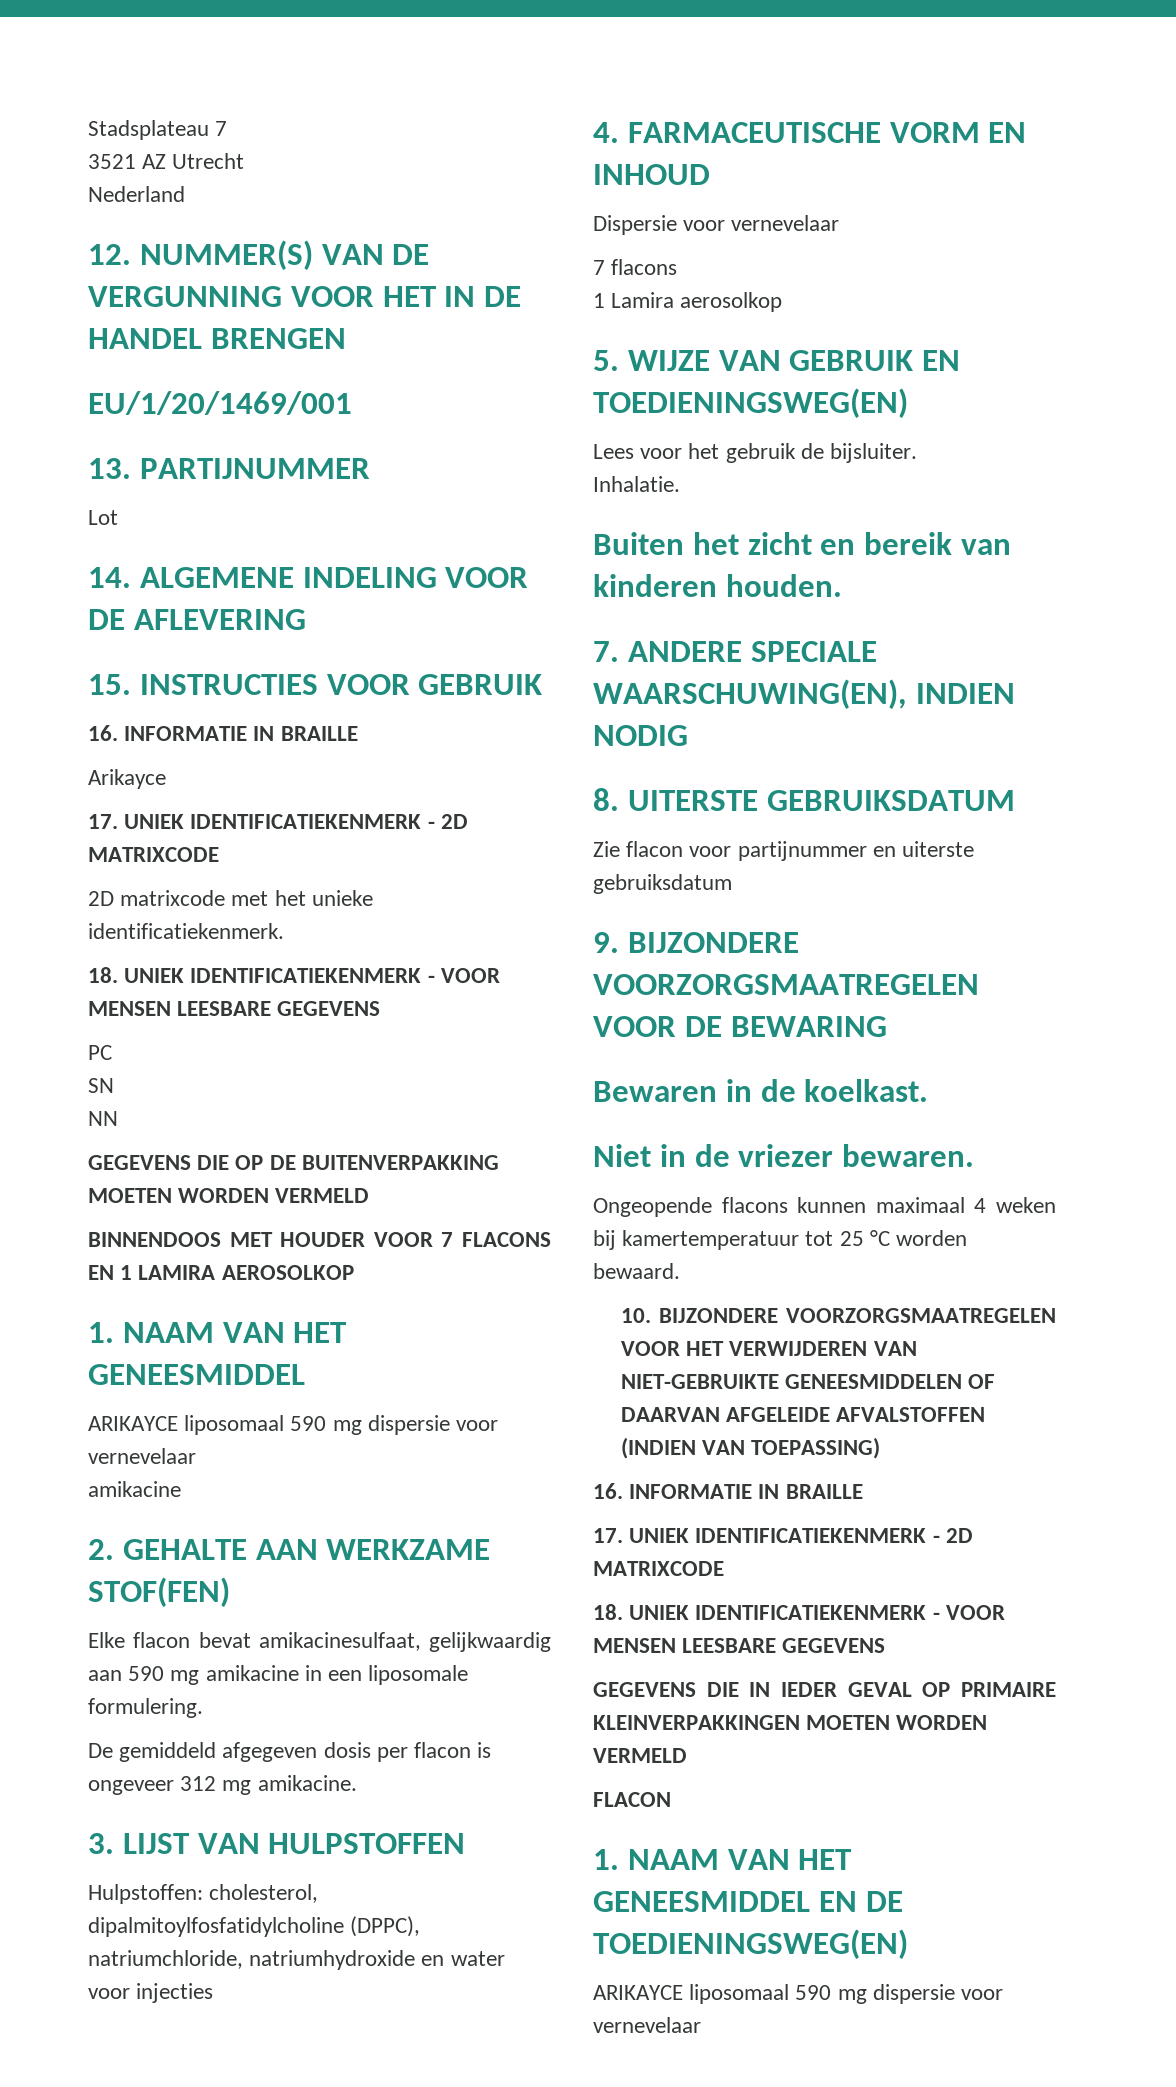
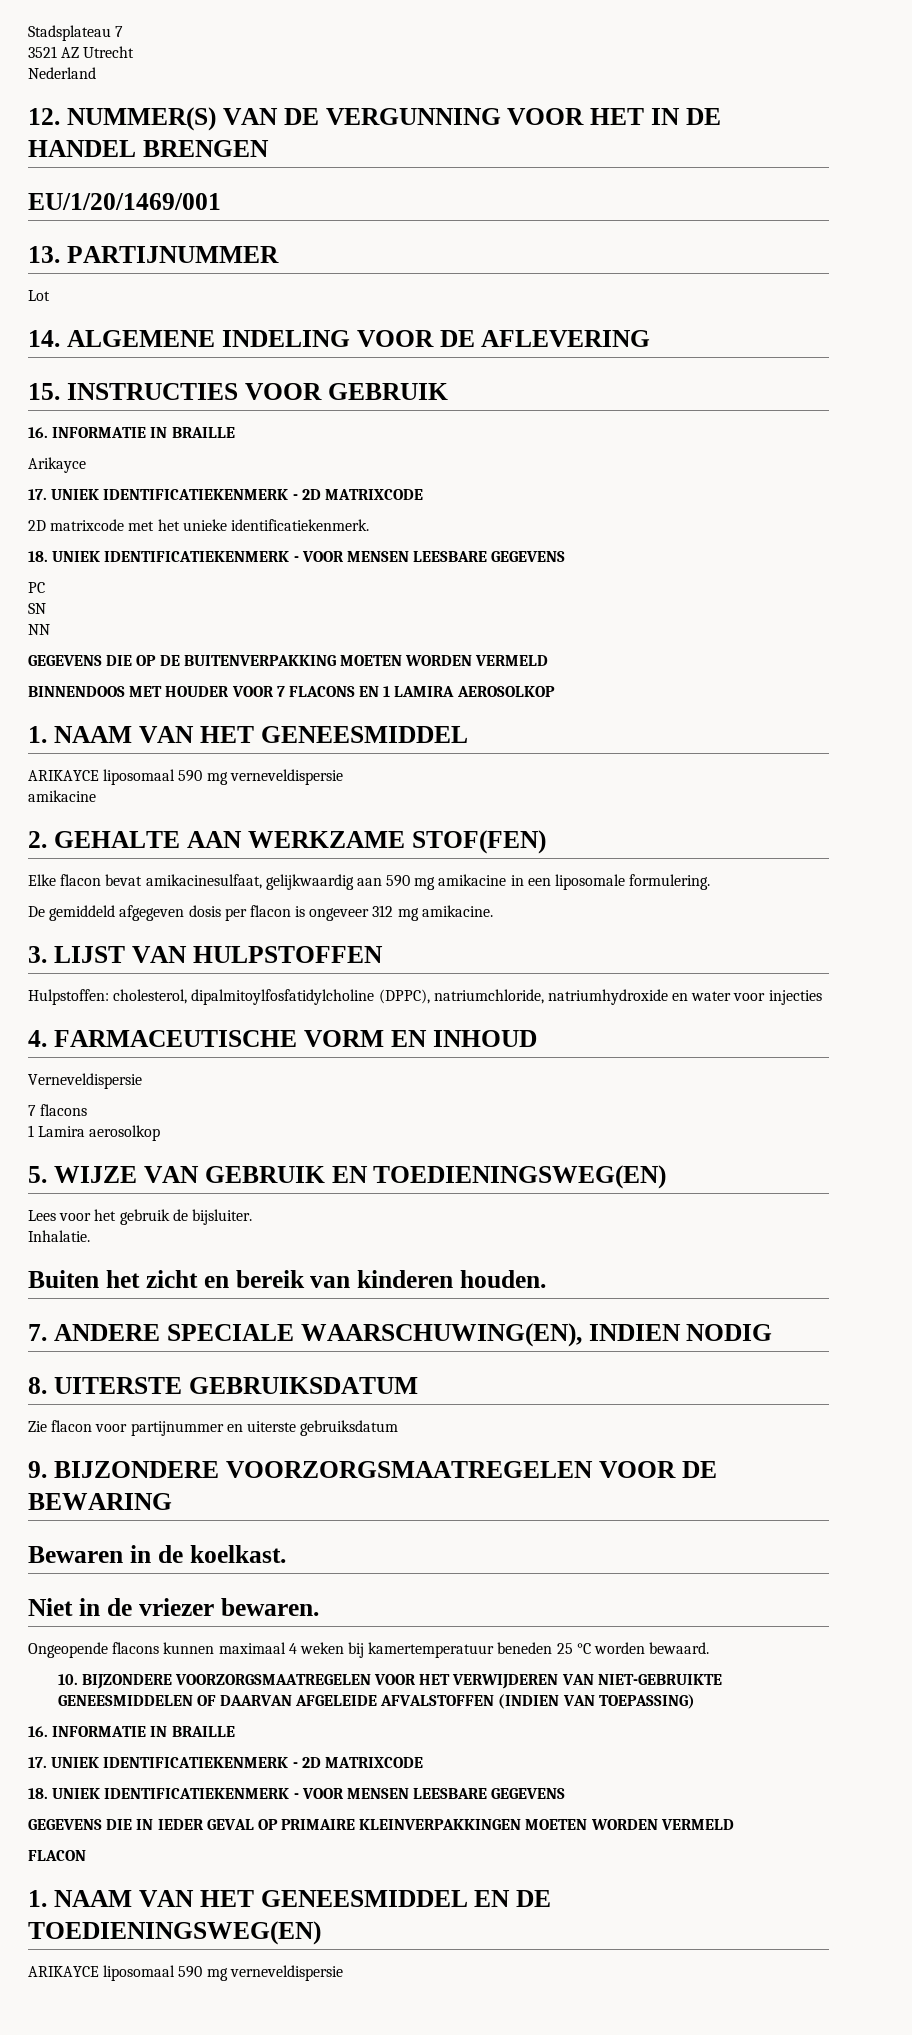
  BINNENDOOS MET HOUDER VOOR 7 FLACONS EN 1 LAMIRA AEROSOLKOP
  1. NAAM VAN HET GENEESMIDDEL
- ARIKAYCE liposomaal 590 mg dispersie voor vernevelaar
+ ARIKAYCE liposomaal 590 mg verneveldispersie
- Dispersie voor vernevelaar
+ Verneveldispersie
- Ongeopende flacons kunnen maximaal 4 weken bij kamertemperatuur tot 25 °C worden bewaard.
+ Ongeopende flacons kunnen maximaal 4 weken bij kamertemperatuur beneden 25 °C worden bewaard.
  1. NAAM VAN HET GENEESMIDDEL EN DE TOEDIENINGSWEG(EN)
- ARIKAYCE liposomaal 590 mg dispersie voor vernevelaar
+ ARIKAYCE liposomaal 590 mg verneveldispersie

